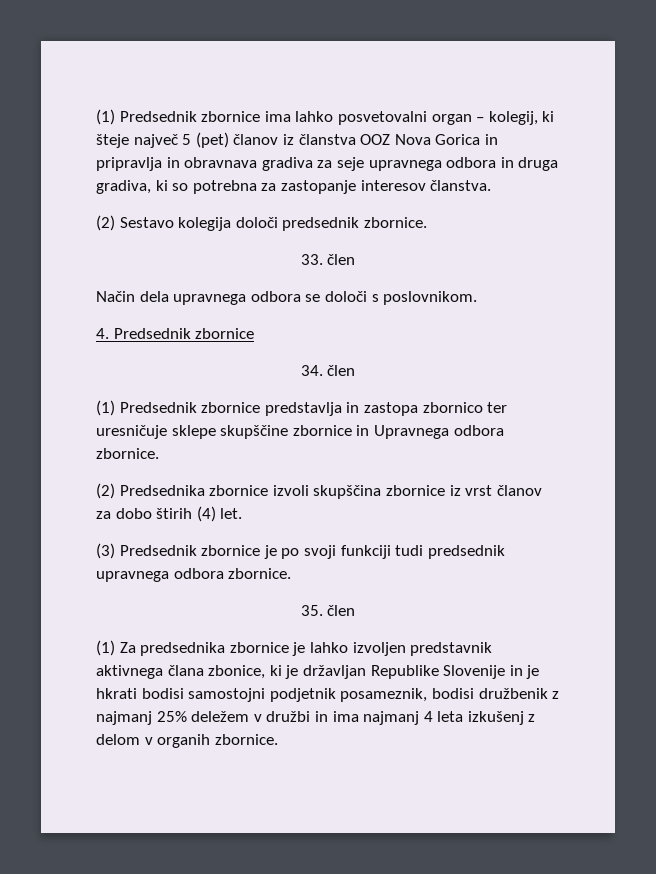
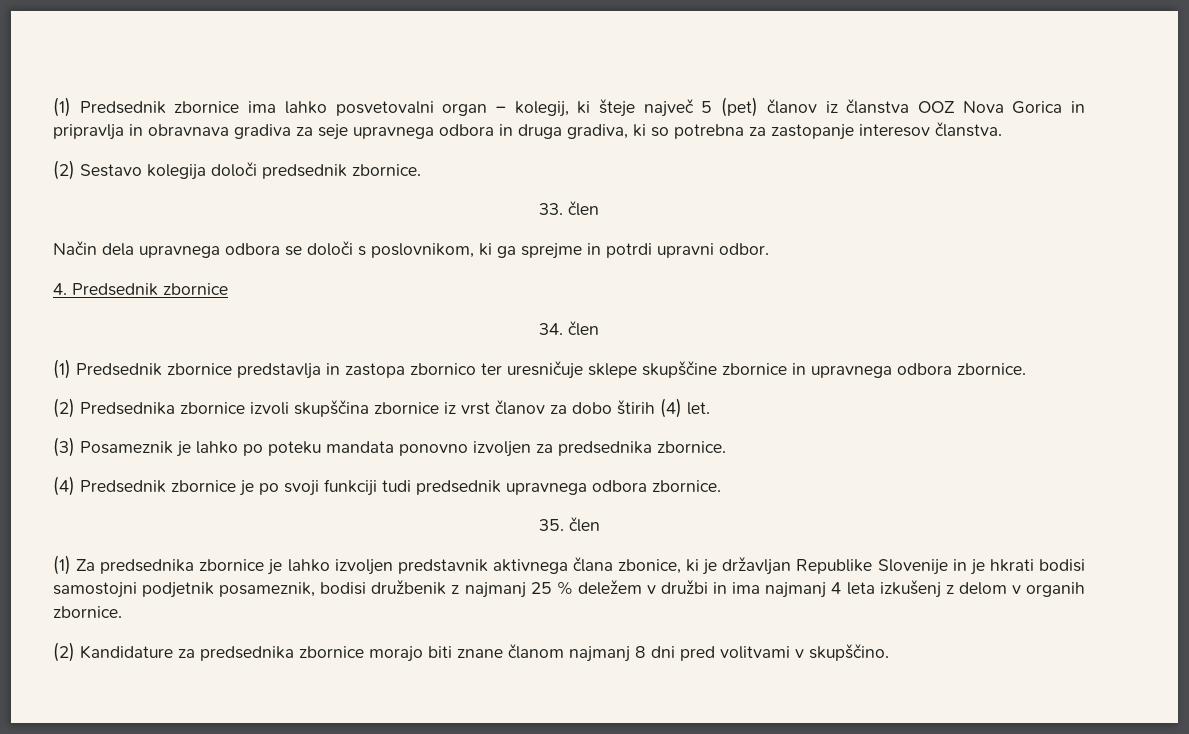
- Način dela upravnega odbora se določi s poslovnikom.
+ Način dela upravnega odbora se določi s poslovnikom, ki ga sprejme in potrdi upravni odbor.
- (1) Predsednik zbornice predstavlja in zastopa zbornico ter uresničuje sklepe skupščine zbornice in Upravnega odbora zbornice.
+ (1) Predsednik zbornice predstavlja in zastopa zbornico ter uresničuje sklepe skupščine zbornice in upravnega odbora zbornice.
- (3) Predsednik zbornice je po svoji funkciji tudi predsednik upravnega odbora zbornice.
+ (3) Posameznik je lahko po poteku mandata ponovno izvoljen za predsednika zbornice.
+ (4) Predsednik zbornice je po svoji funkciji tudi predsednik upravnega odbora zbornice.
- (1) Za predsednika zbornice je lahko izvoljen predstavnik aktivnega člana zbonice, ki je državljan Republike Slovenije in je hkrati bodisi samostojni podjetnik posameznik, bodisi družbenik z najmanj 25% deležem v družbi in ima najmanj 4 leta izkušenj z delom v organih zbornice.
+ (1) Za predsednika zbornice je lahko izvoljen predstavnik aktivnega člana zbonice, ki je državljan Republike Slovenije in je hkrati bodisi samostojni podjetnik posameznik, bodisi družbenik z najmanj 25 % deležem v družbi in ima najmanj 4 leta izkušenj z delom v organih zbornice.
+ (2) Kandidature za predsednika zbornice morajo biti znane članom najmanj 8 dni pred volitvami v skupščino.

